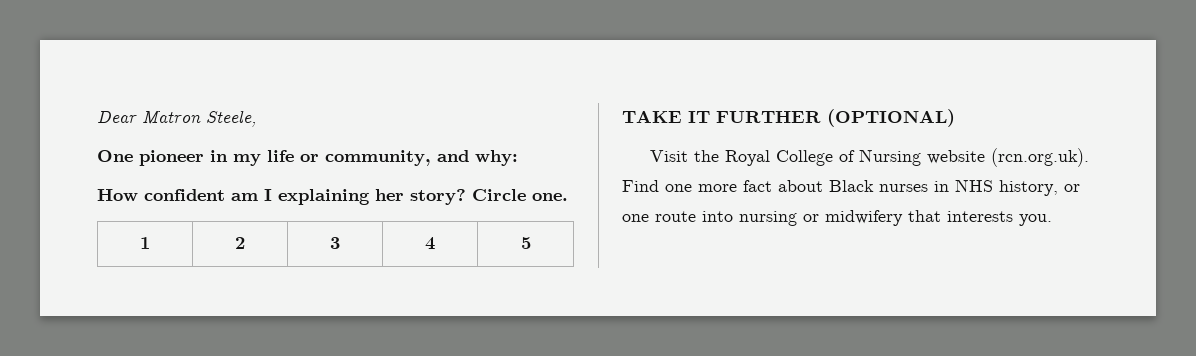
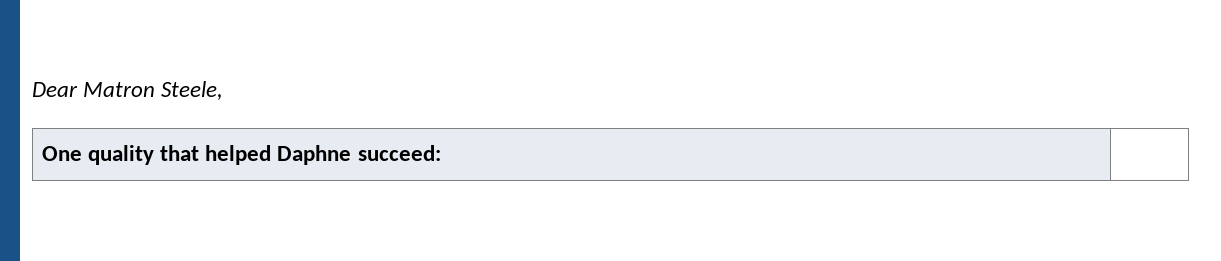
- One pioneer in my life or community, and why:
- How confident am I explaining her story? Circle one.
- 1 | 2 | 3 | 4 | 5
- TAKE IT FURTHER (OPTIONAL)
- Visit the Royal College of Nursing website (rcn.org.uk). Find one more fact about Black nurses in NHS history, or one route into nursing or midwifery that interests you.
+ One quality that helped Daphne succeed: |

